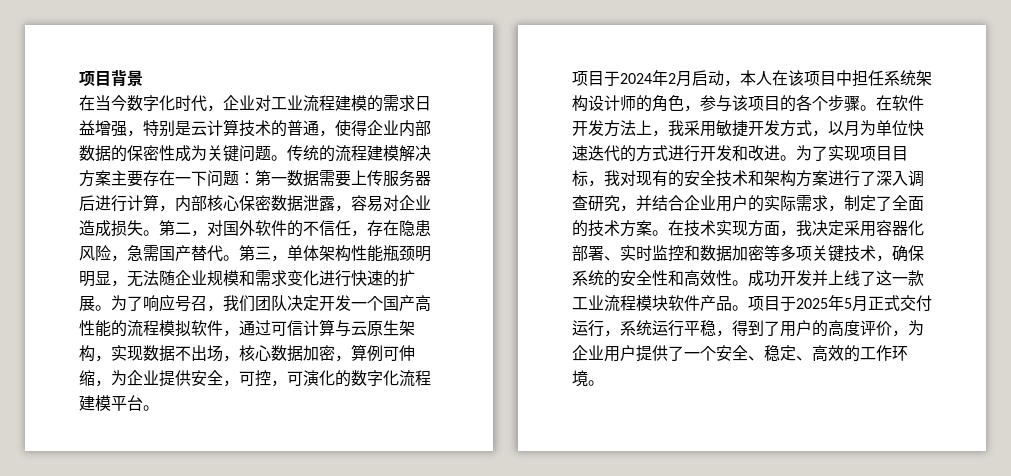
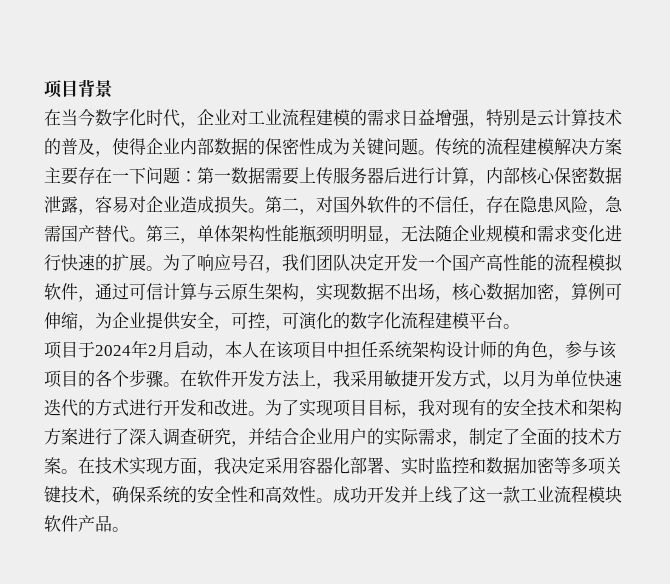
- 在当今数字化时代，企业对工业流程建模的需求日益增强，特别是云计算技术的普通，使得企业内部数据的保密性成为关键问题。
+ 在当今数字化时代，企业对工业流程建模的需求日益增强，特别是云计算技术的普及，使得企业内部数据的保密性成为关键问题。
- 项目于2025年5月正式交付运行，系统运行平稳，得到了用户的高度评价，为企业用户提供了一个安全、稳定、高效的工作环境。

